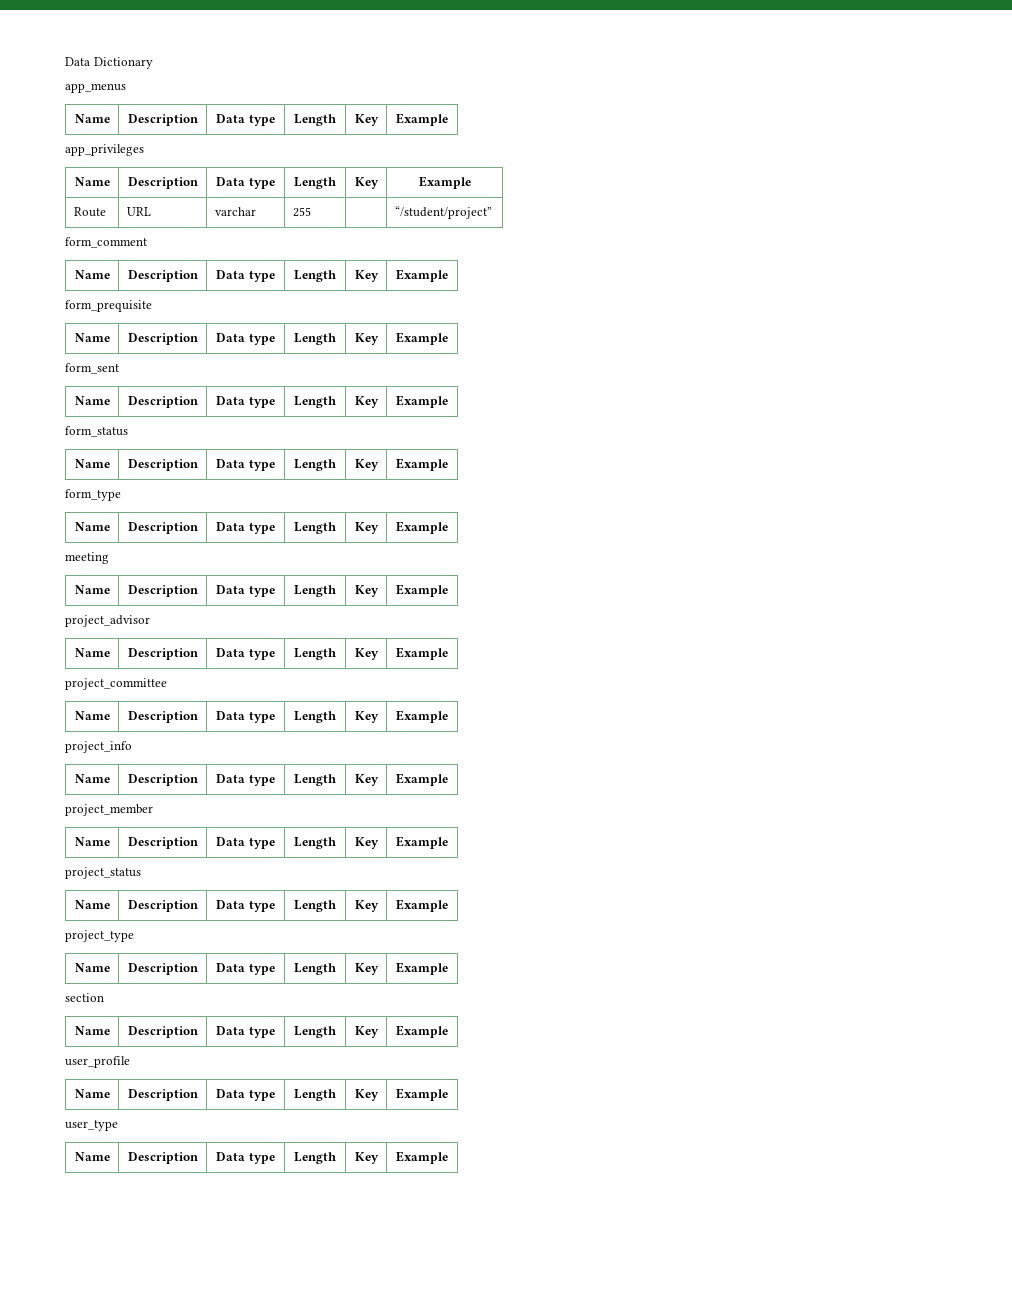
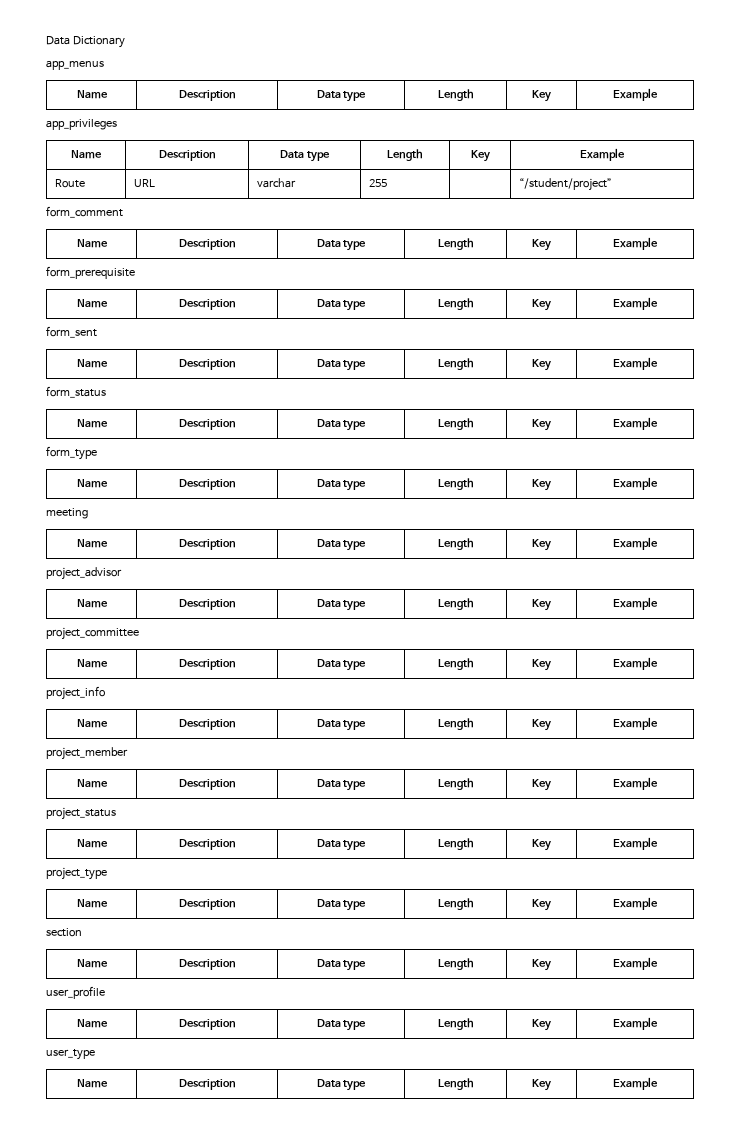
- form_prequisite
+ form_prerequisite

